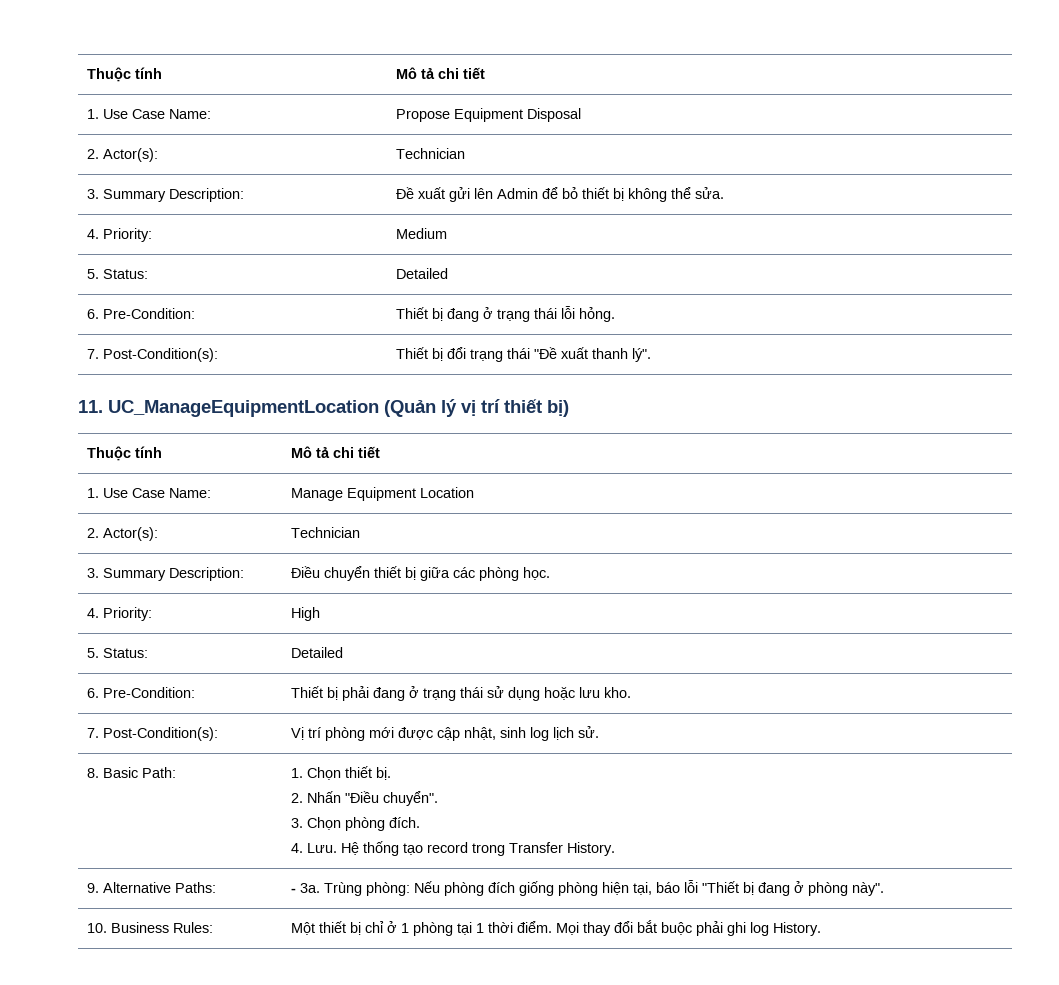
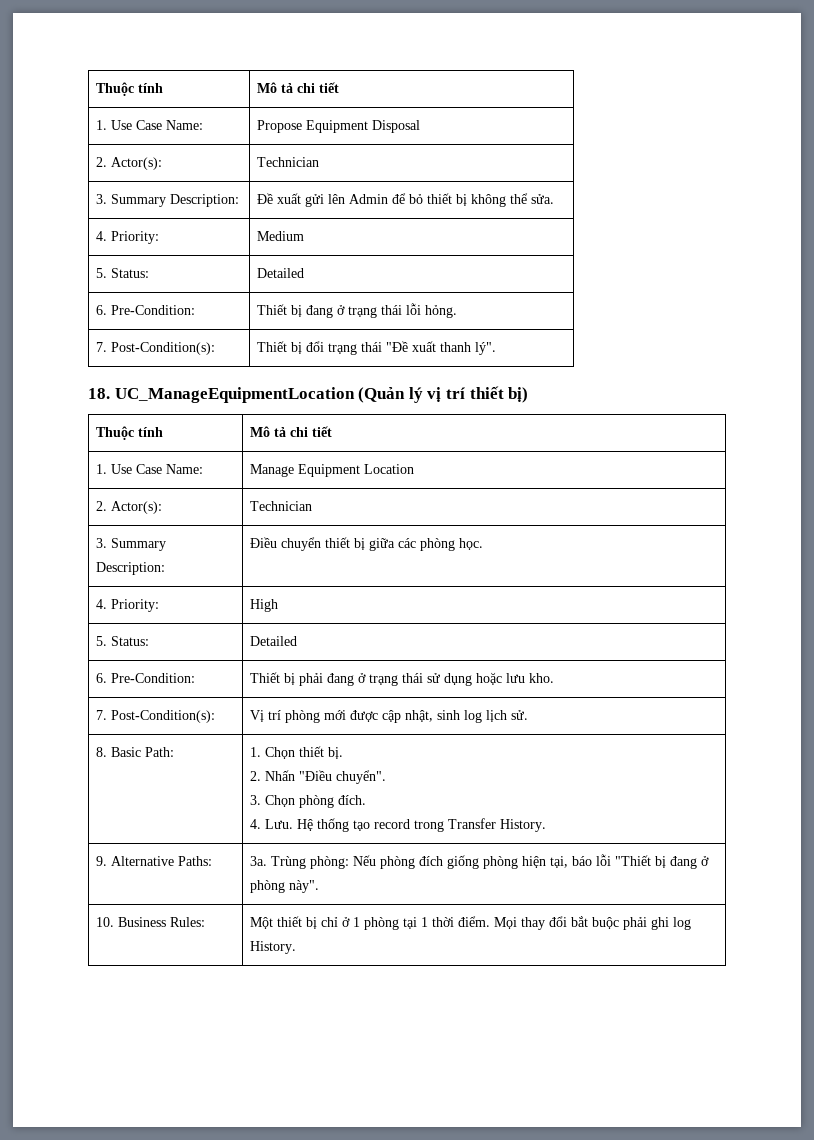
- 11. UC_ManageEquipmentLocation (Quản lý vị trí thiết bị)
+ 18. UC_ManageEquipmentLocation (Quản lý vị trí thiết bị)
- 9. Alternative Paths: | - 3a. Trùng phòng: Nếu phòng đích giống phòng hiện tại, báo lỗi "Thiết bị đang ở phòng này".
+ 9. Alternative Paths: | 3a. Trùng phòng: Nếu phòng đích giống phòng hiện tại, báo lỗi "Thiết bị đang ở phòng này".

